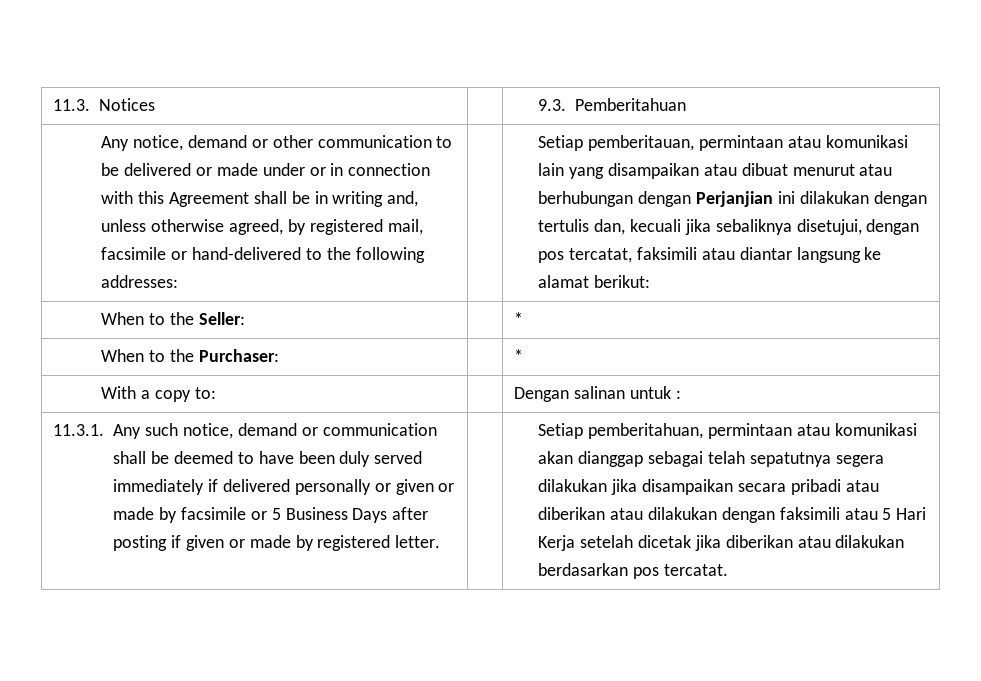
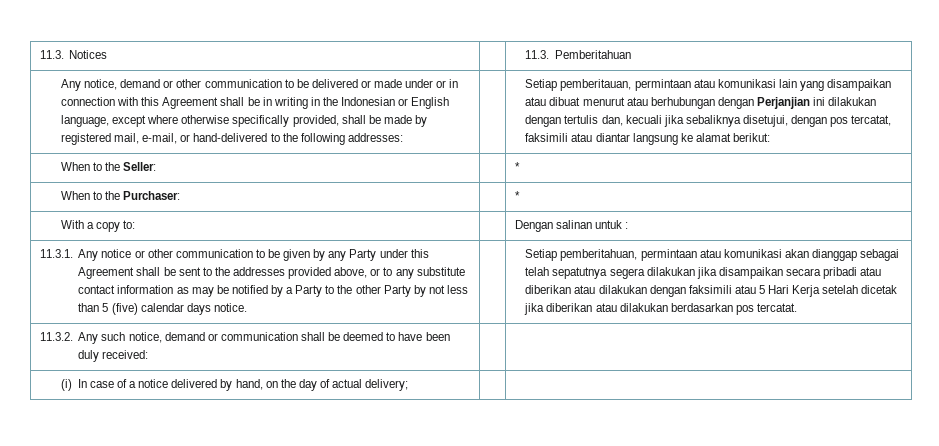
- 11.3. Notices | | 9.3. Pemberitahuan
+ 11.3. Notices | | 11.3. Pemberitahuan
- Any notice, demand or other communication to be delivered or made under or in connection with this Agreement shall be in writing and, unless otherwise agreed, by registered mail, facsimile or hand-delivered to the following addresses:
+ Any notice, demand or other communication to be delivered or made under or in connection with this Agreement shall be in writing in the Indonesian or English language, except where otherwise specifically provided, shall be made by registered mail, e-mail, or hand-delivered to the following addresses:
- 11.3.1. Any such notice, demand or communication shall be deemed to have been duly served immediately if delivered personally or given or made by facsimile or 5 Business Days after posting if given or made by registered letter.
+ 11.3.1. Any notice or other communication to be given by any Party under this Agreement shall be sent to the addresses provided above, or to any substitute contact information as may be notified by a Party to the other Party by not less than 5 (five) calendar days notice.
+ 11.3.2. Any such notice, demand or communication shall be deemed to have been duly received: | |
+ (i) In case of a notice delivered by hand, on the day of actual delivery; | |

